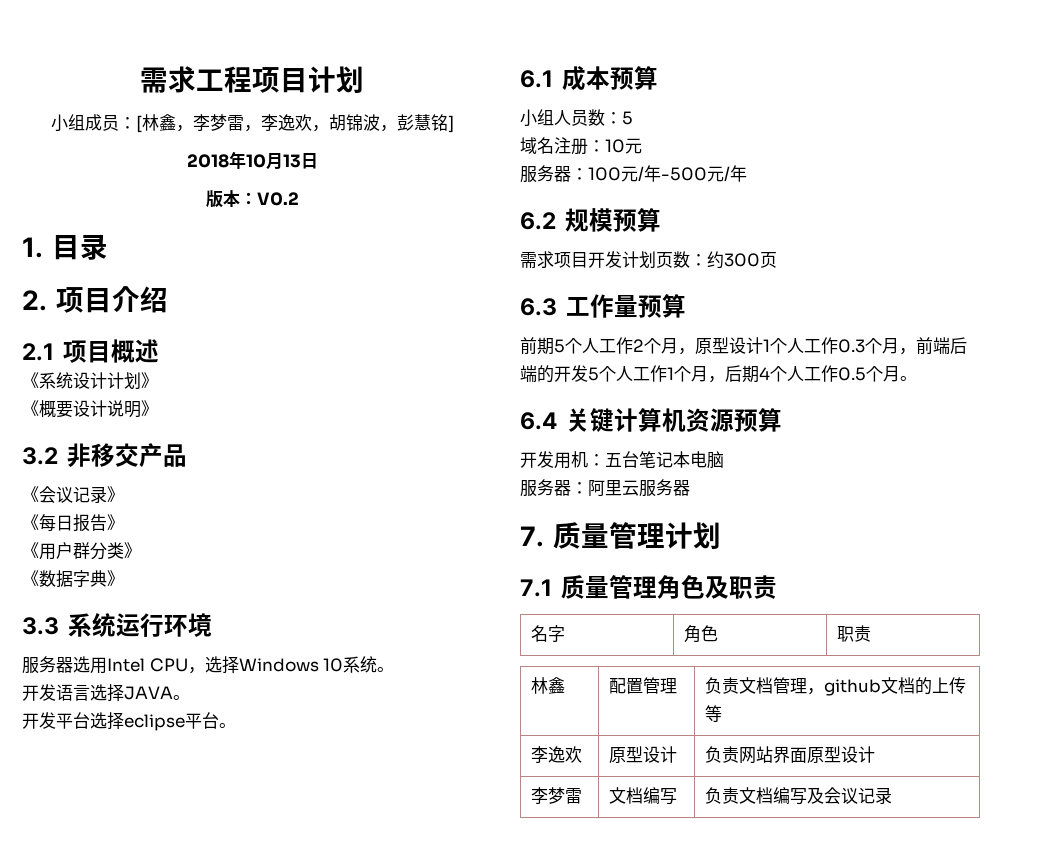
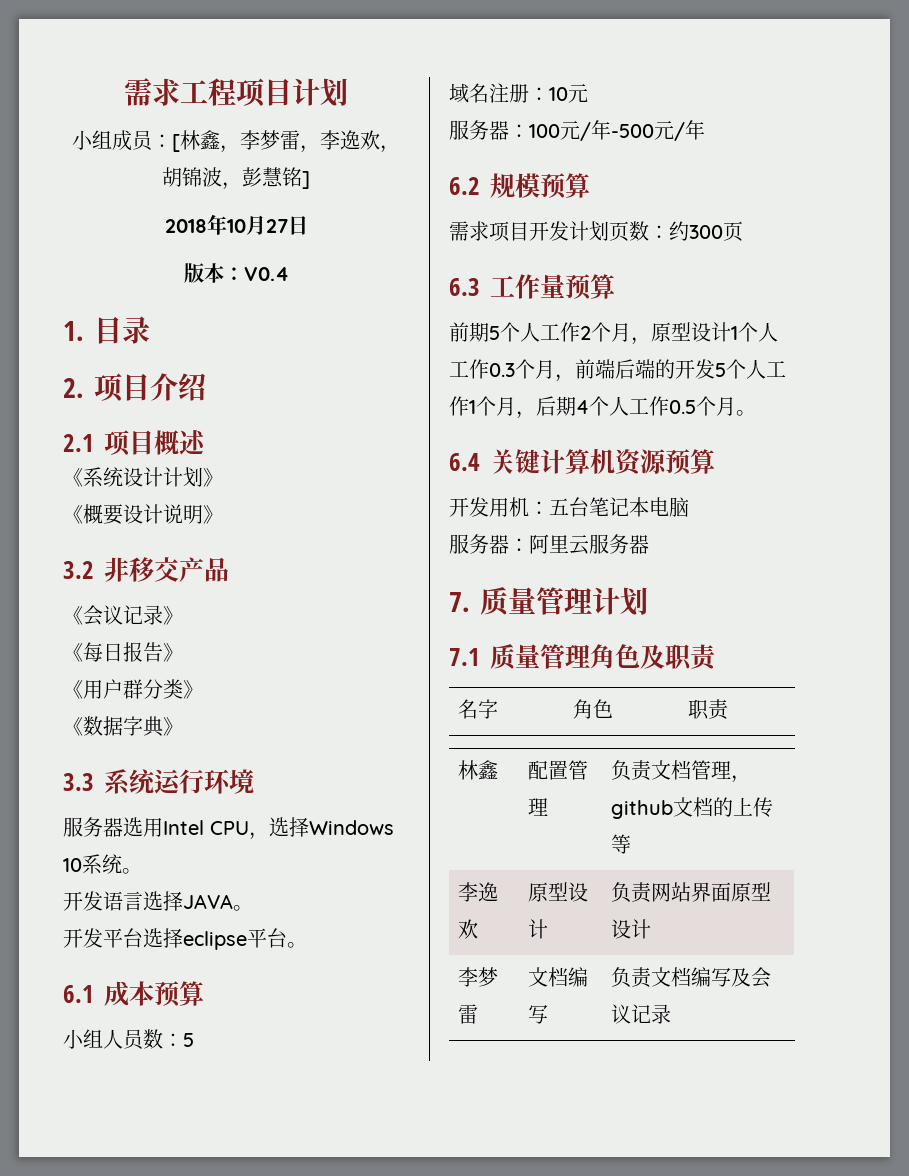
- 2018年10月13日
+ 2018年10月27日
- 版本：V0.2
+ 版本：V0.4

